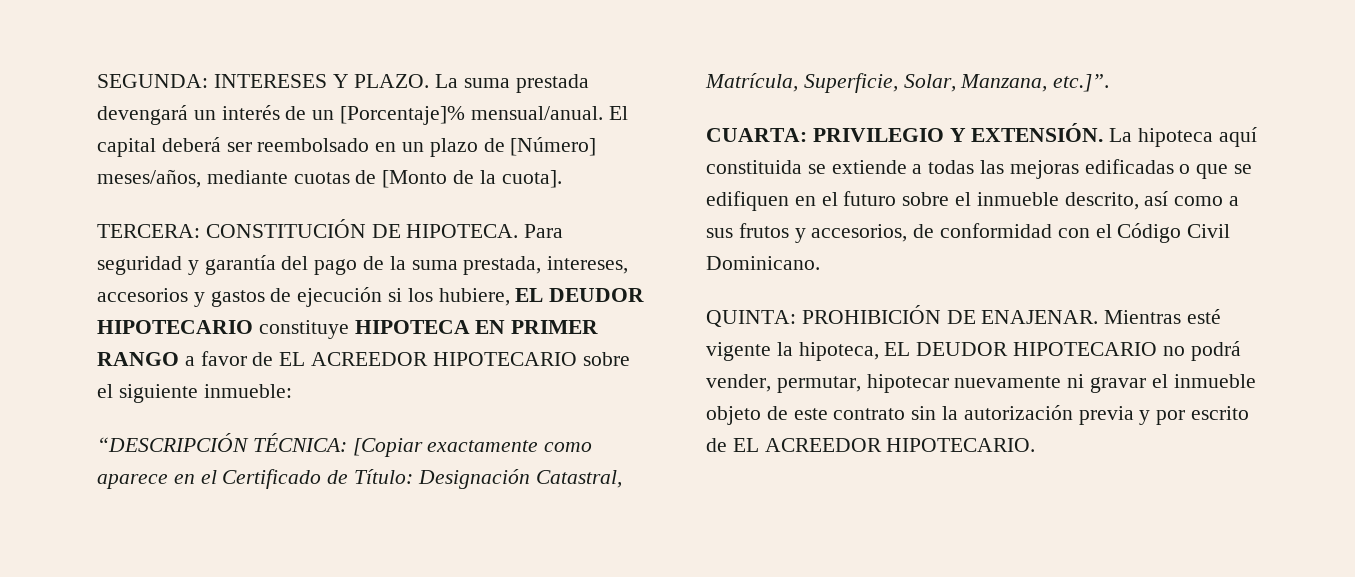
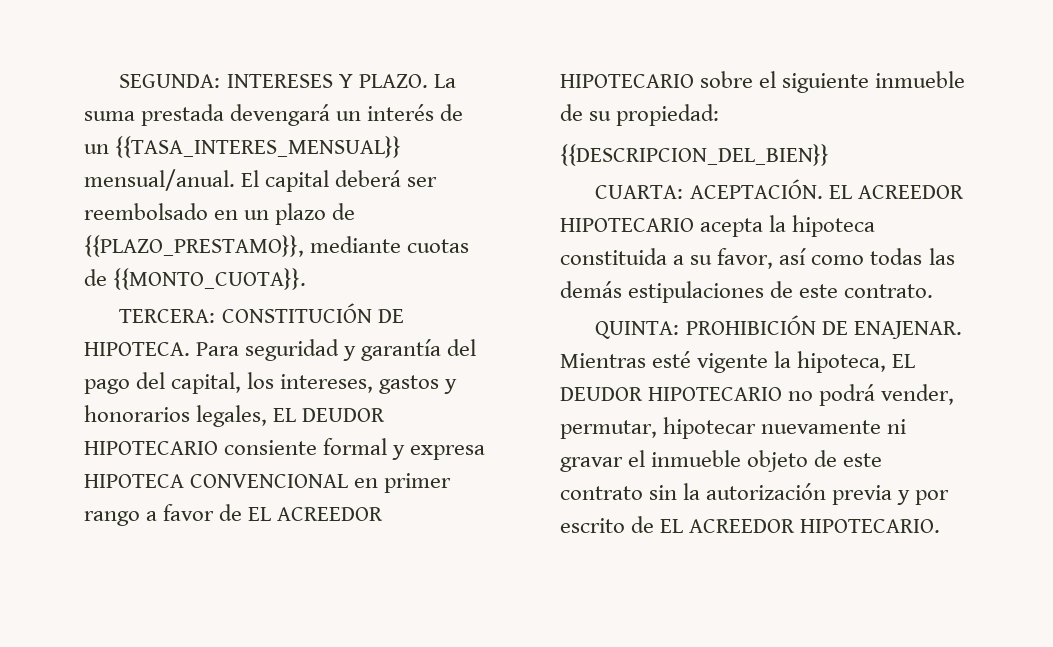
- La suma prestada devengará un interés de un [Porcentaje]% mensual/anual.
+ La suma prestada devengará un interés de un {{TASA_INTERES_MENSUAL}} mensual/anual.
- El capital deberá ser reembolsado en un plazo de [Número] meses/años, mediante cuotas de [Monto de la cuota].
+ El capital deberá ser reembolsado en un plazo de {{PLAZO_PRESTAMO}}, mediante cuotas de {{MONTO_CUOTA}}.
- Para seguridad y garantía del pago de la suma prestada, intereses, accesorios y gastos de ejecución si los hubiere, EL DEUDOR HIPOTECARIO constituye HIPOTECA EN PRIMER RANGO a favor de EL ACREEDOR HIPOTECARIO sobre el siguiente inmueble:
- “DESCRIPCIÓN TÉCNICA: [Copiar exactamente como aparece en el Certificado de Título: Designación Catastral, Matrícula, Superficie, Solar, Manzana, etc.]”.
- CUARTA: PRIVILEGIO Y EXTENSIÓN. La hipoteca aquí constituida se extiende a todas las mejoras edificadas o que se edifiquen en el futuro sobre el inmueble descrito, así como a sus frutos y accesorios, de conformidad con el Código Civil Dominicano.
+ Para seguridad y garantía del pago del capital, los intereses, gastos y honorarios legales, EL DEUDOR HIPOTECARIO consiente formal y expresa HIPOTECA CONVENCIONAL en primer rango a favor de EL ACREEDOR HIPOTECARIO sobre el siguiente inmueble de su propiedad:
+ {{DESCRIPCION_DEL_BIEN}}
+ CUARTA: ACEPTACIÓN. EL ACREEDOR HIPOTECARIO acepta la hipoteca constituida a su favor, así como todas las demás estipulaciones de este contrato.

